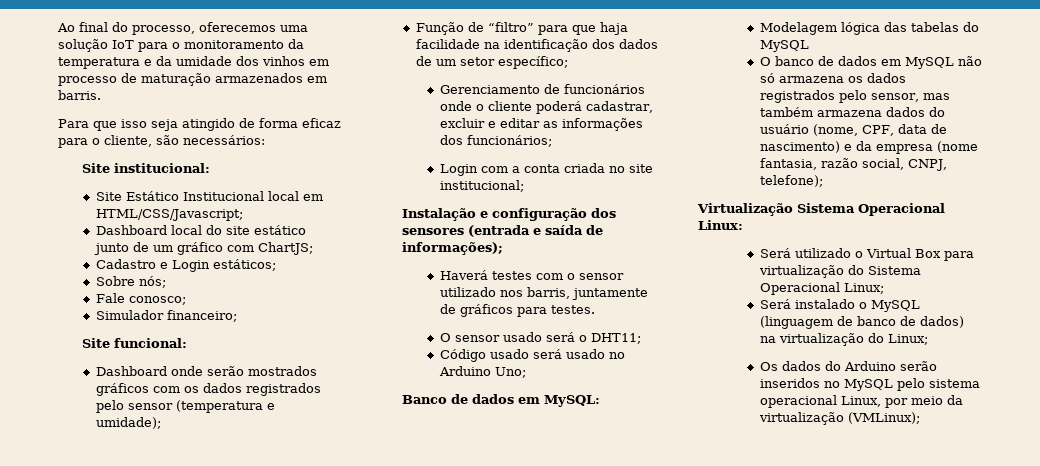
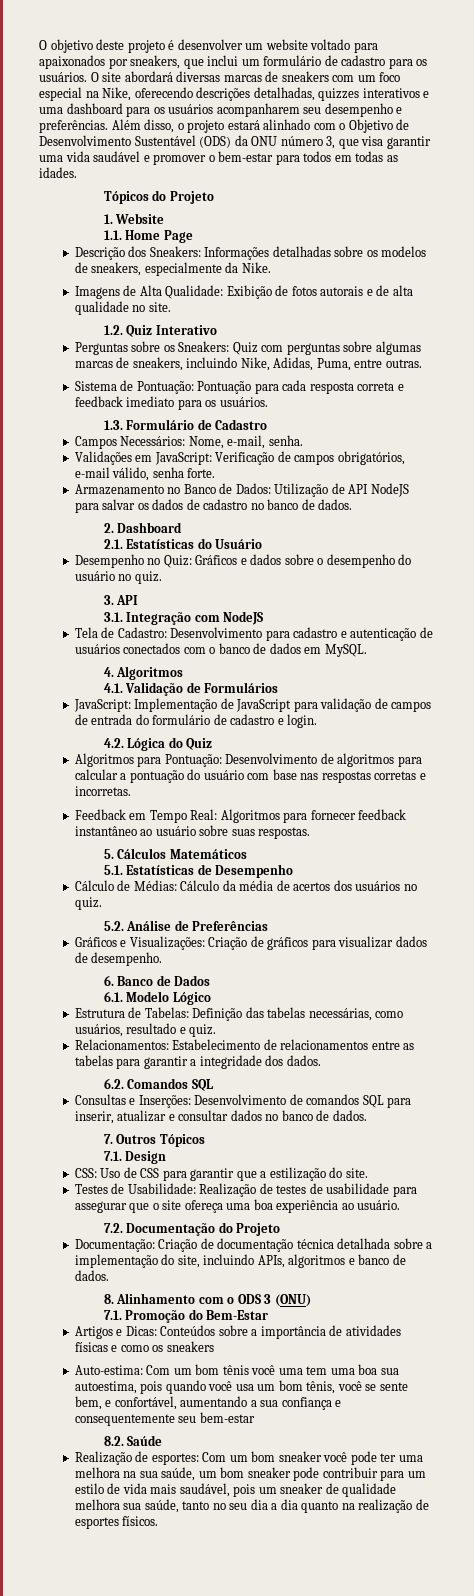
- Ao final do processo, oferecemos uma solução IoT para o monitoramento da temperatura e da umidade dos vinhos em processo de maturação armazenados em barris.
- Para que isso seja atingido de forma eficaz para o cliente, são necessários:
- Site institucional:
- Site Estático Institucional local em HTML/CSS/Javascript;
- Dashboard local do site estático junto de um gráfico com ChartJS;
- Cadastro e Login estáticos;
- Sobre nós;
- Fale conosco;
- Simulador financeiro;
- Site funcional:
- Dashboard onde serão mostrados gráficos com os dados registrados pelo sensor (temperatura e umidade);
- Função de “filtro” para que haja facilidade na identificação dos dados de um setor específico;
- Gerenciamento de funcionários onde o cliente poderá cadastrar, excluir e editar as informações dos funcionários;
- Login com a conta criada no site institucional;
- Instalação e configuração dos sensores (entrada e saída de informações);
- Haverá testes com o sensor utilizado nos barris, juntamente de gráficos para testes.
- O sensor usado será o DHT11;
- Código usado será usado no Arduino Uno;
- Banco de dados em MySQL:
- Modelagem lógica das tabelas do MySQL
- O banco de dados em MySQL não só armazena os dados registrados pelo sensor, mas também armazena dados do usuário (nome, CPF, data de nascimento) e da empresa (nome fantasia, razão social, CNPJ, telefone);
- Virtualização Sistema Operacional Linux:
- Será utilizado o Virtual Box para virtualização do Sistema Operacional Linux;
- Será instalado o MySQL (linguagem de banco de dados) na virtualização do Linux;
- Os dados do Arduino serão inseridos no MySQL pelo sistema operacional Linux, por meio da virtualização (VMLinux);
+ O objetivo deste projeto é desenvolver um website voltado para apaixonados por sneakers, que inclui um formulário de cadastro para os usuários. O site abordará diversas marcas de sneakers com um foco especial na Nike, oferecendo descrições detalhadas, quizzes interativos e uma dashboard para os usuários acompanharem seu desempenho e preferências. Além disso, o projeto estará alinhado com o Objetivo de Desenvolvimento Sustentável (ODS) da ONU número 3, que visa garantir uma vida saudável e promover o bem-estar para todos em todas as idades.
+ Tópicos do Projeto
+ 1. Website
+ 1.1. Home Page
+ Descrição dos Sneakers: Informações detalhadas sobre os modelos de sneakers, especialmente da Nike.
+ Imagens de Alta Qualidade: Exibição de fotos autorais e de alta qualidade no site.
+ 1.2. Quiz Interativo
+ Perguntas sobre os Sneakers: Quiz com perguntas sobre algumas marcas de sneakers, incluindo Nike, Adidas, Puma, entre outras.
+ Sistema de Pontuação: Pontuação para cada resposta correta e feedback imediato para os usuários.
+ 1.3. Formulário de Cadastro
+ Campos Necessários: Nome, e-mail, senha.
+ Validações em JavaScript: Verificação de campos obrigatórios, e-mail válido, senha forte.
+ Armazenamento no Banco de Dados: Utilização de API NodeJS para salvar os dados de cadastro no banco de dados.
+ 2. Dashboard
+ 2.1. Estatísticas do Usuário
+ Desempenho no Quiz: Gráficos e dados sobre o desempenho do usuário no quiz.
+ 3. API
+ 3.1. Integração com NodeJS
+ Tela de Cadastro: Desenvolvimento para cadastro e autenticação de usuários conectados com o banco de dados em MySQL.
+ 4. Algoritmos
+ 4.1. Validação de Formulários
+ JavaScript: Implementação de JavaScript para validação de campos de entrada do formulário de cadastro e login.
+ 4.2. Lógica do Quiz
+ Algoritmos para Pontuação: Desenvolvimento de algoritmos para calcular a pontuação do usuário com base nas respostas corretas e incorretas.
+ Feedback em Tempo Real: Algoritmos para fornecer feedback instantâneo ao usuário sobre suas respostas.
+ 5. Cálculos Matemáticos
+ 5.1. Estatísticas de Desempenho
+ Cálculo de Médias: Cálculo da média de acertos dos usuários no quiz.
+ 5.2. Análise de Preferências
+ Gráficos e Visualizações: Criação de gráficos para visualizar dados de desempenho.
+ 6. Banco de Dados
+ 6.1. Modelo Lógico
+ Estrutura de Tabelas: Definição das tabelas necessárias, como usuários, resultado e quiz.
+ Relacionamentos: Estabelecimento de relacionamentos entre as tabelas para garantir a integridade dos dados.
+ 6.2. Comandos SQL
+ Consultas e Inserções: Desenvolvimento de comandos SQL para inserir, atualizar e consultar dados no banco de dados.
+ 7. Outros Tópicos
+ 7.1. Design
+ CSS: Uso de CSS para garantir que a estilização do site.
+ Testes de Usabilidade: Realização de testes de usabilidade para assegurar que o site ofereça uma boa experiência ao usuário.
+ 7.2. Documentação do Projeto
+ Documentação: Criação de documentação técnica detalhada sobre a implementação do site, incluindo APIs, algoritmos e banco de dados.
+ 8. Alinhamento com o ODS 3 (ONU)
+ 7.1. Promoção do Bem-Estar
+ Artigos e Dicas: Conteúdos sobre a importância de atividades físicas e como os sneakers
+ Auto-estima: Com um bom tênis você uma tem uma boa sua autoestima, pois quando você usa um bom tênis, você se sente bem, e confortável, aumentando a sua confiança e consequentemente seu bem-estar
+ 8.2. Saúde
+ Realização de esportes: Com um bom sneaker você pode ter uma melhora na sua saúde, um bom sneaker pode contribuir para um estilo de vida mais saudável, pois um sneaker de qualidade melhora sua saúde, tanto no seu dia a dia quanto na realização de esportes físicos.

